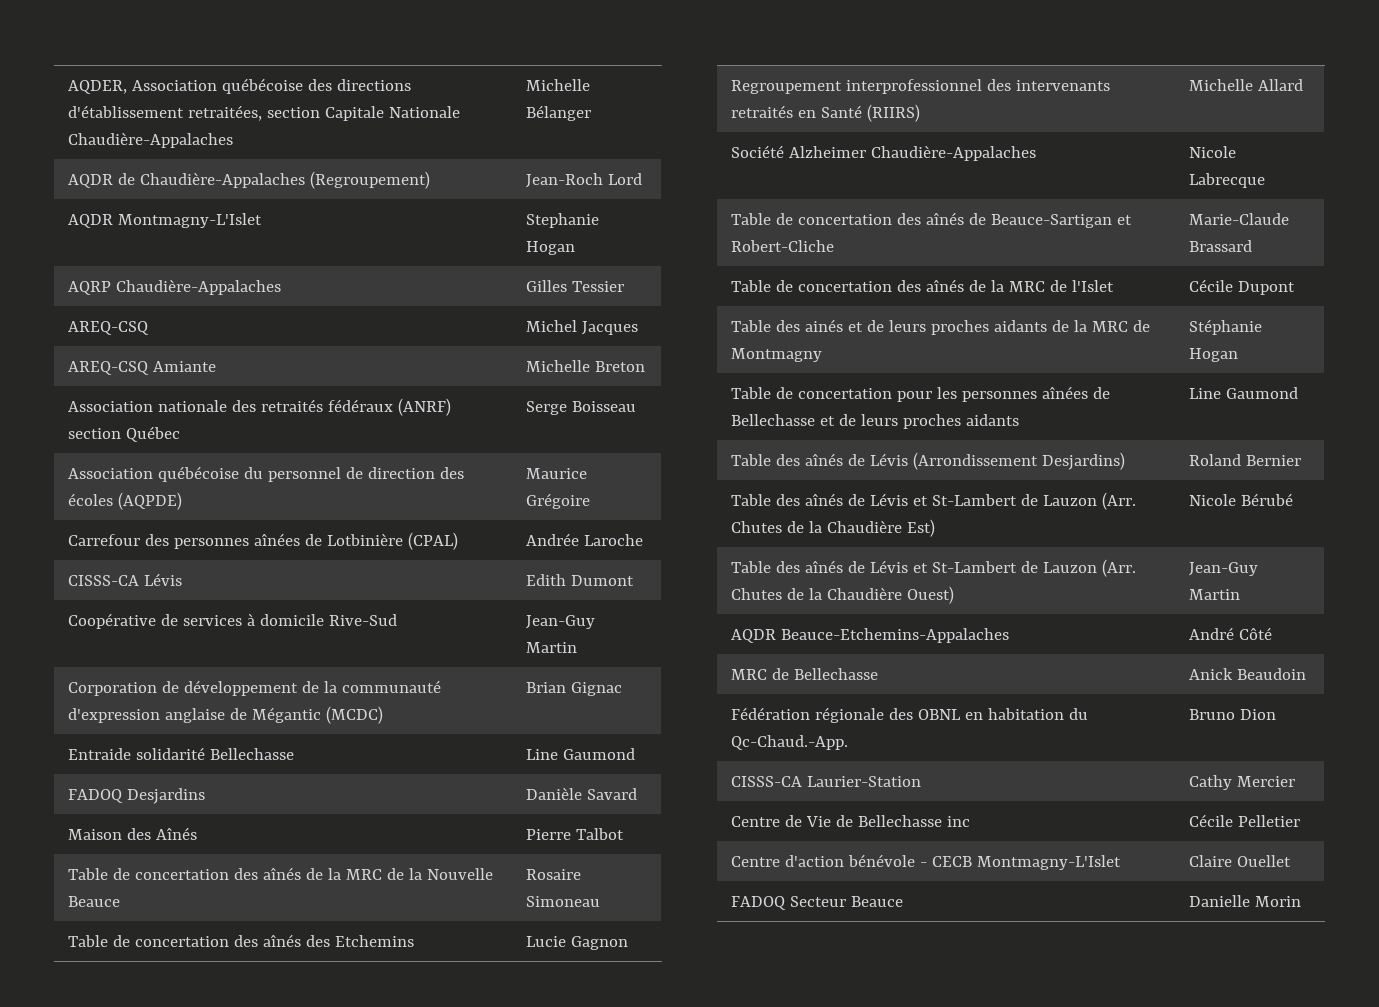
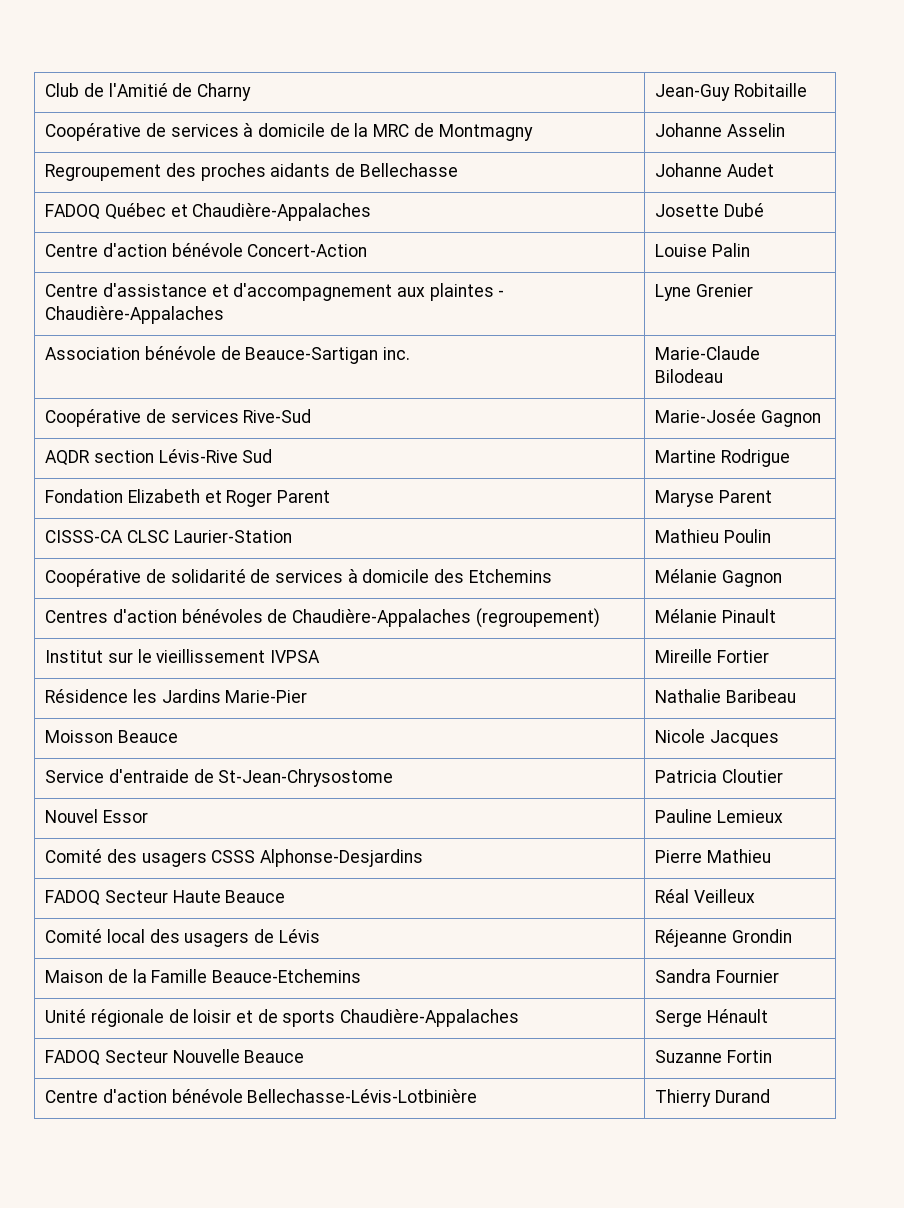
- AQDER, Association québécoise des directions d'établissement retraitées, section Capitale Nationale Chaudière-Appalaches | Michelle Bélanger
- AQDR de Chaudière-Appalaches (Regroupement) | Jean-Roch Lord
- AQDR Montmagny-L'Islet | Stephanie Hogan
- AQRP Chaudière-Appalaches | Gilles Tessier
- AREQ-CSQ | Michel Jacques
- AREQ-CSQ Amiante | Michelle Breton
- Association nationale des retraités fédéraux (ANRF) section Québec | Serge Boisseau
- Association québécoise du personnel de direction des écoles (AQPDE) | Maurice Grégoire
- Carrefour des personnes aînées de Lotbinière (CPAL) | Andrée Laroche
- CISSS-CA Lévis | Edith Dumont
+ Club de l'Amitié de Charny | Jean-Guy Robitaille
- Coopérative de services à domicile Rive-Sud | Jean-Guy Martin
- Corporation de développement de la communauté d'expression anglaise de Mégantic (MCDC) | Brian Gignac
- Entraide solidarité Bellechasse | Line Gaumond
- FADOQ Desjardins | Danièle Savard
- Maison des Aînés | Pierre Talbot
- Table de concertation des aînés de la MRC de la Nouvelle Beauce | Rosaire Simoneau
- Table de concertation des aînés des Etchemins | Lucie Gagnon
- Regroupement interprofessionnel des intervenants retraités en Santé (RIIRS) | Michelle Allard
- Société Alzheimer Chaudière-Appalaches | Nicole Labrecque
- Table de concertation des aînés de Beauce-Sartigan et Robert-Cliche | Marie-Claude Brassard
- Table de concertation des aînés de la MRC de l'Islet | Cécile Dupont
- Table des ainés et de leurs proches aidants de la MRC de Montmagny | Stéphanie Hogan
- Table de concertation pour les personnes aînées de Bellechasse et de leurs proches aidants | Line Gaumond
- Table des aînés de Lévis (Arrondissement Desjardins) | Roland Bernier
- Table des aînés de Lévis et St-Lambert de Lauzon (Arr. Chutes de la Chaudière Est) | Nicole Bérubé
- Table des aînés de Lévis et St-Lambert de Lauzon (Arr. Chutes de la Chaudière Ouest) | Jean-Guy Martin
- AQDR Beauce-Etchemins-Appalaches | André Côté
- MRC de Bellechasse | Anick Beaudoin
- Fédération régionale des OBNL en habitation du Qc-Chaud.-App. | Bruno Dion
- CISSS-CA Laurier-Station | Cathy Mercier
- Centre de Vie de Bellechasse inc | Cécile Pelletier
- Centre d'action bénévole - CECB Montmagny-L'Islet | Claire Ouellet
- FADOQ Secteur Beauce | Danielle Morin
+ Coopérative de services à domicile de la MRC de Montmagny | Johanne Asselin
+ Regroupement des proches aidants de Bellechasse | Johanne Audet
+ FADOQ Québec et Chaudière-Appalaches | Josette Dubé
+ Centre d'action bénévole Concert-Action | Louise Palin
+ Centre d'assistance et d'accompagnement aux plaintes - Chaudière-Appalaches | Lyne Grenier
+ Association bénévole de Beauce-Sartigan inc. | Marie-Claude Bilodeau
+ Coopérative de services Rive-Sud | Marie-Josée Gagnon
+ AQDR section Lévis-Rive Sud | Martine Rodrigue
+ Fondation Elizabeth et Roger Parent | Maryse Parent
+ CISSS-CA CLSC Laurier-Station | Mathieu Poulin
+ Coopérative de solidarité de services à domicile des Etchemins | Mélanie Gagnon
+ Centres d'action bénévoles de Chaudière-Appalaches (regroupement) | Mélanie Pinault
+ Institut sur le vieillissement IVPSA | Mireille Fortier
+ Résidence les Jardins Marie-Pier | Nathalie Baribeau
+ Moisson Beauce | Nicole Jacques
+ Service d'entraide de St-Jean-Chrysostome | Patricia Cloutier
+ Nouvel Essor | Pauline Lemieux
+ Comité des usagers CSSS Alphonse-Desjardins | Pierre Mathieu
+ FADOQ Secteur Haute Beauce | Réal Veilleux
+ Comité local des usagers de Lévis | Réjeanne Grondin
+ Maison de la Famille Beauce-Etchemins | Sandra Fournier
+ Unité régionale de loisir et de sports Chaudière-Appalaches | Serge Hénault
+ FADOQ Secteur Nouvelle Beauce | Suzanne Fortin
+ Centre d'action bénévole Bellechasse-Lévis-Lotbinière | Thierry Durand

